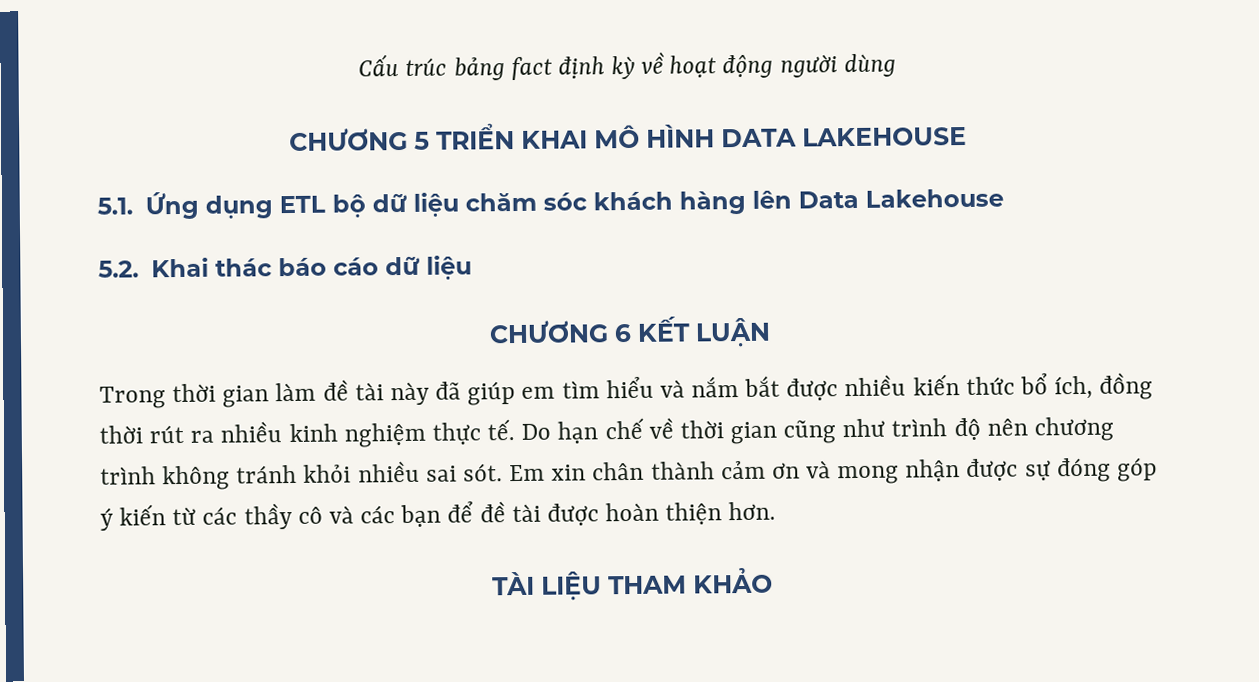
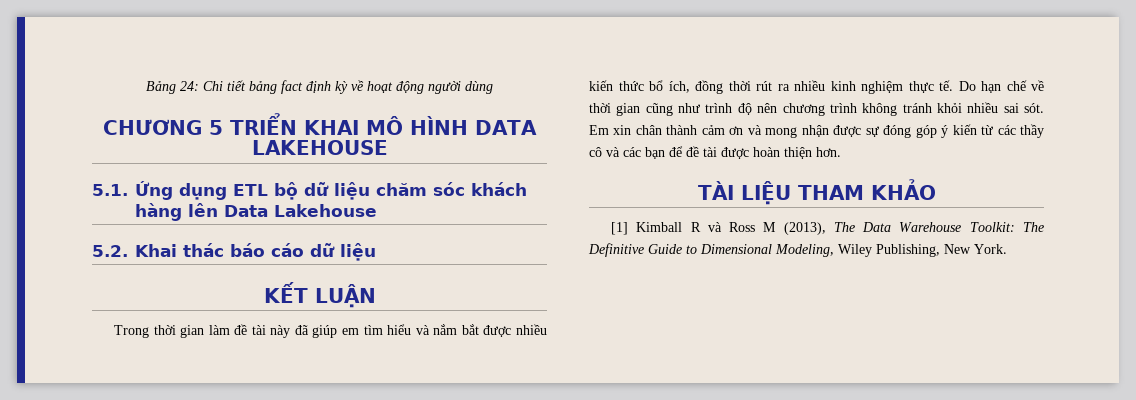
- Cấu trúc bảng fact định kỳ về hoạt động người dùng
+ Bảng 24: Chi tiết bảng fact định kỳ về hoạt động người dùng
- CHƯƠNG 6 KẾT LUẬN
+ KẾT LUẬN
+ [1] Kimball R và Ross M (2013), The Data Warehouse Toolkit: The Definitive Guide to Dimensional Modeling, Wiley Publishing, New York.

